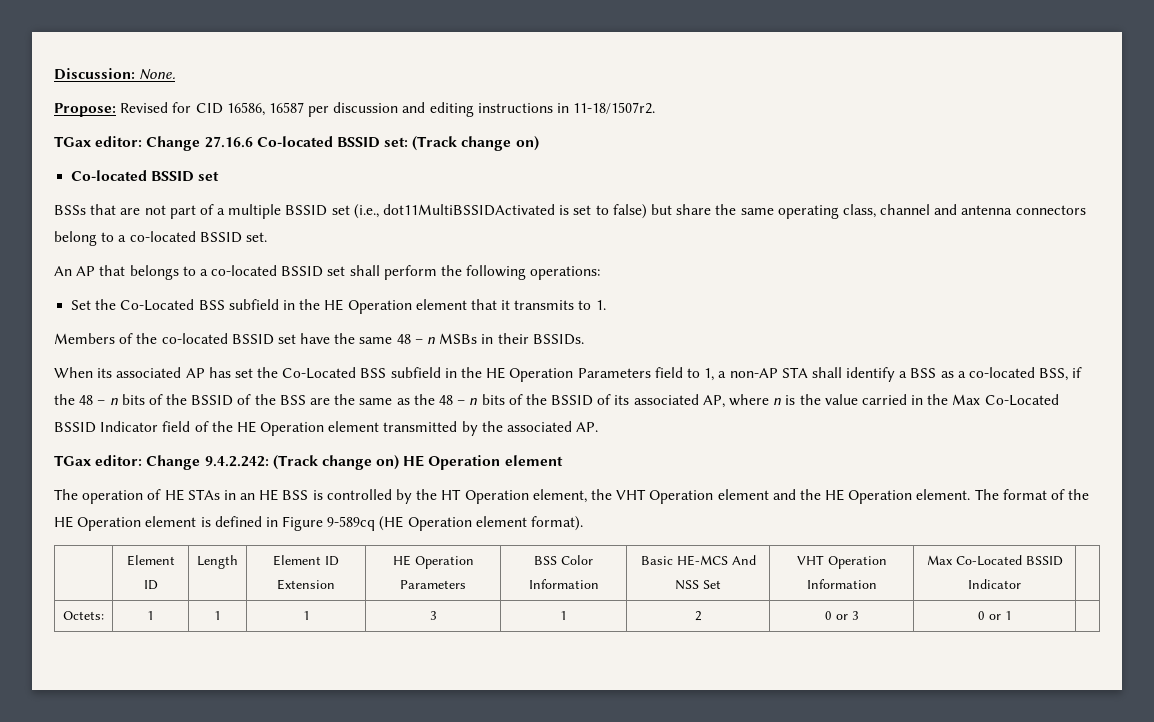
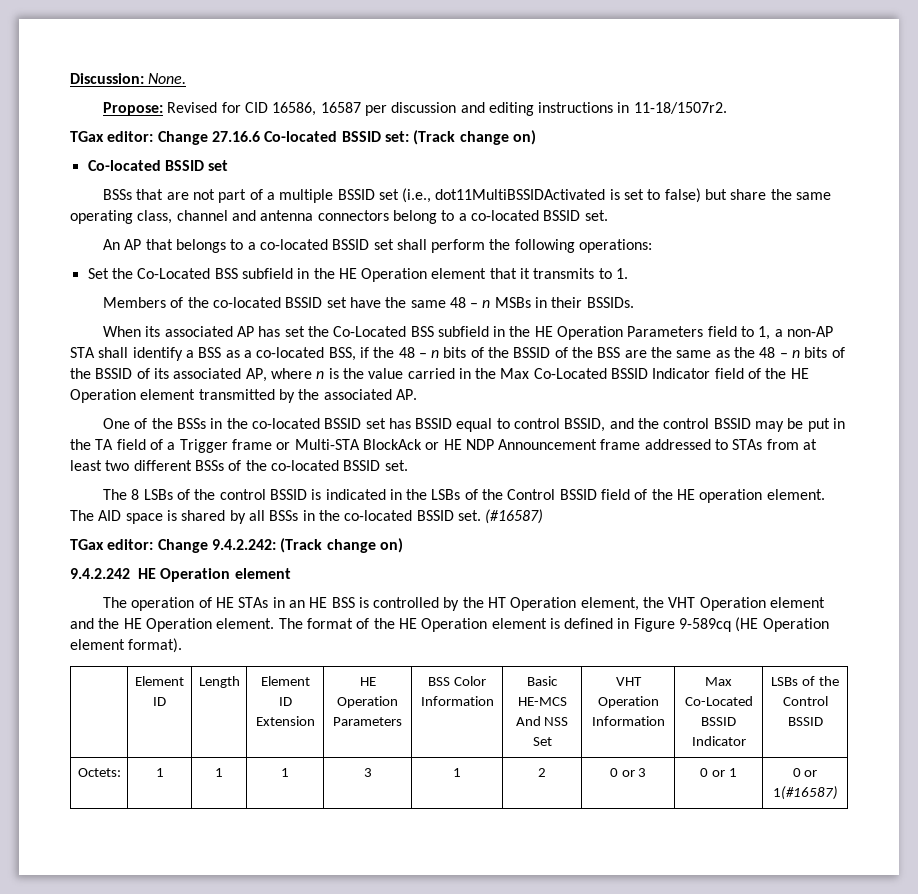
+ One of the BSSs in the co-located BSSID set has BSSID equal to control BSSID, and the control BSSID may be put in the TA field of a Trigger frame or Multi-STA BlockAck or HE NDP Announcement frame addressed to STAs from at least two different BSSs of the co-located BSSID set.
+ The 8 LSBs of the control BSSID is indicated in the LSBs of the Control BSSID field of the HE operation element. The AID space is shared by all BSSs in the co-located BSSID set. (#16587)
- TGax editor: Change 9.4.2.242: (Track change on) HE Operation element
+ TGax editor: Change 9.4.2.242: (Track change on)
+ 9.4.2.242 HE Operation element
- | Element ID | Length | Element ID Extension | HE Operation Parameters | BSS Color Information | Basic HE-MCS And NSS Set | VHT Operation Information | Max Co-Located BSSID Indicator |
+ | Element ID | Length | Element ID Extension | HE Operation Parameters | BSS Color Information | Basic HE-MCS And NSS Set | VHT Operation Information | Max Co-Located BSSID Indicator | LSBs of the Control BSSID
- Octets: | 1 | 1 | 1 | 3 | 1 | 2 | 0 or 3 | 0 or 1 |
+ Octets: | 1 | 1 | 1 | 3 | 1 | 2 | 0 or 3 | 0 or 1 | 0 or 1(#16587)

